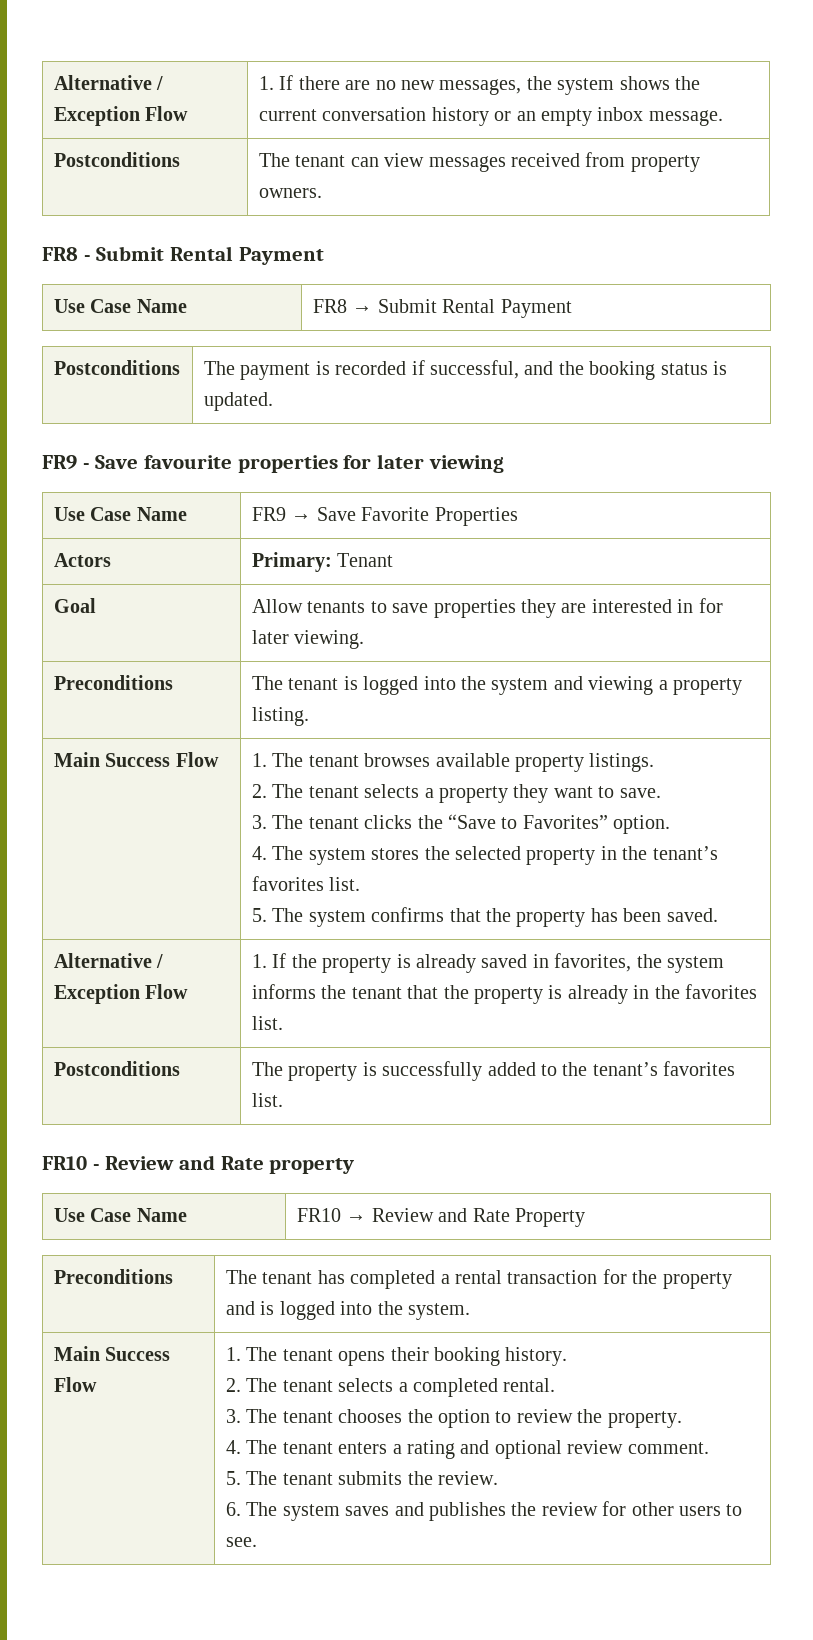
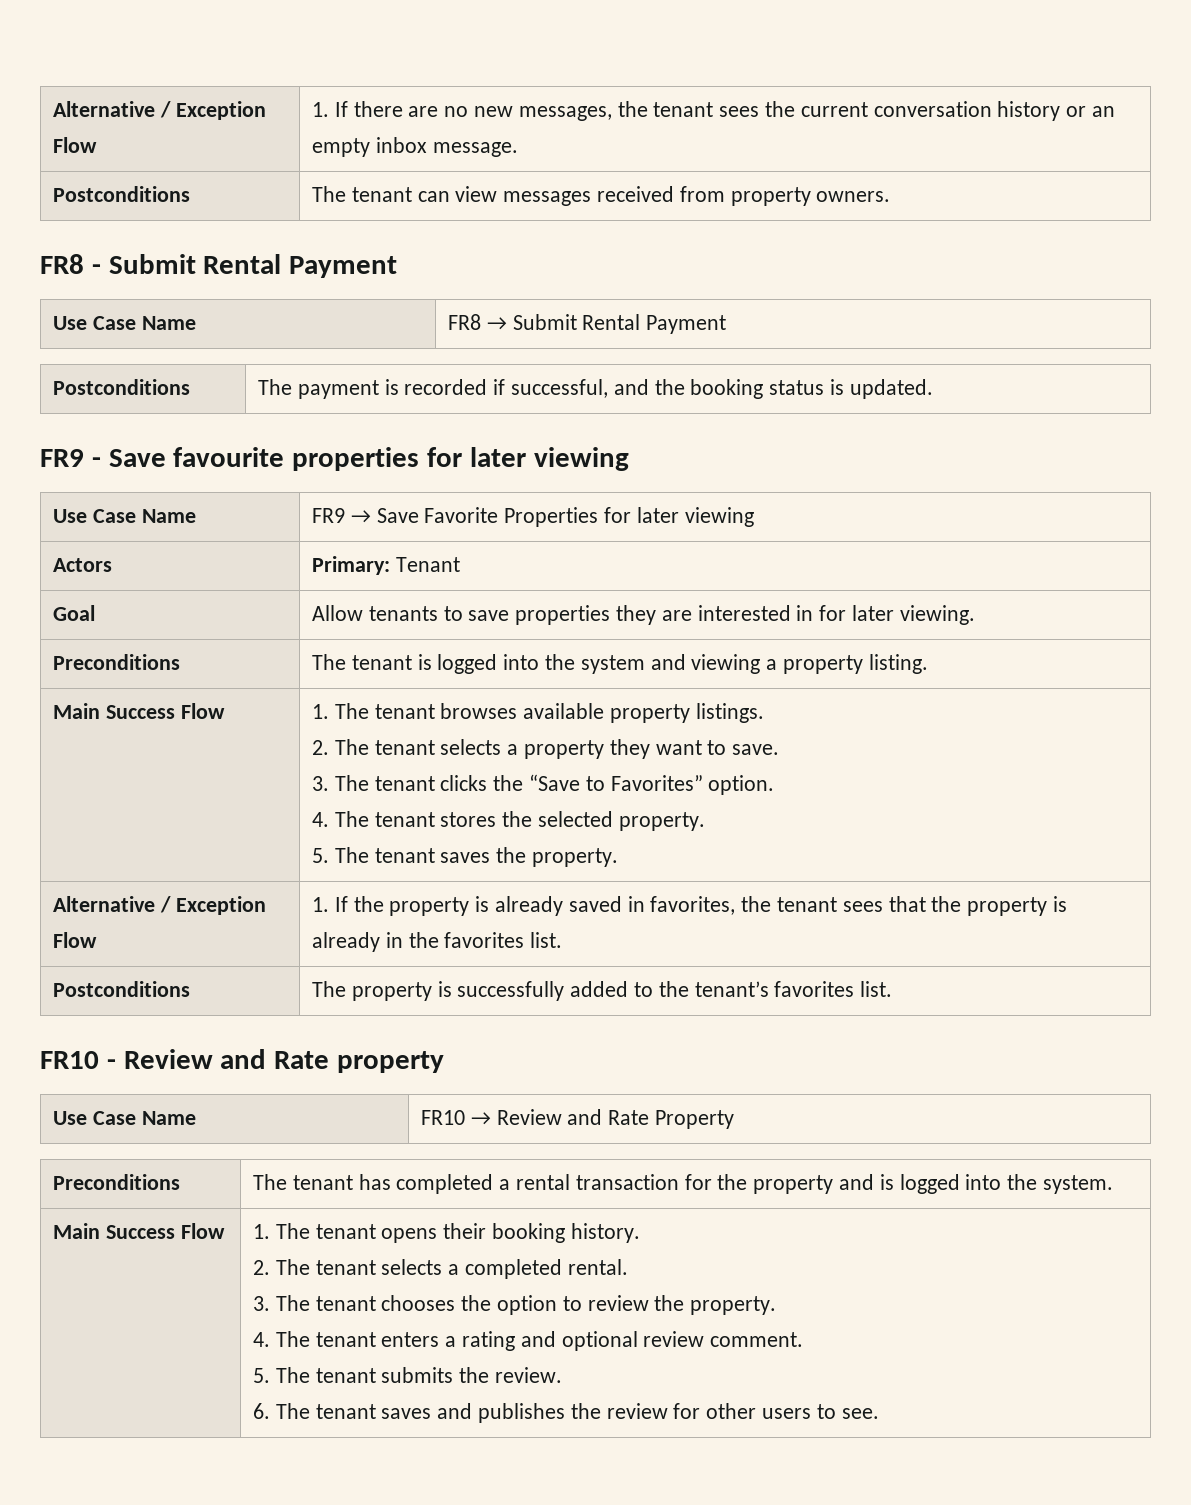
- Alternative / Exception Flow | 1. If there are no new messages, the system shows the current conversation history or an empty inbox message.
+ Alternative / Exception Flow | 1. If there are no new messages, the tenant sees the current conversation history or an empty inbox message.
- Use Case Name | FR9 → Save Favorite Properties
+ Use Case Name | FR9 → Save Favorite Properties for later viewing
- 4. The system stores the selected property in the tenant’s favorites list.
- 5. The system confirms that the property has been saved.
+ 4. The tenant stores the selected property.
+ 5. The tenant saves the property.
- Alternative / Exception Flow | 1. If the property is already saved in favorites, the system informs the tenant that the property is already in the favorites list.
+ Alternative / Exception Flow | 1. If the property is already saved in favorites, the tenant sees that the property is already in the favorites list.
- 6. The system saves and publishes the review for other users to see.
+ 6. The tenant saves and publishes the review for other users to see.

